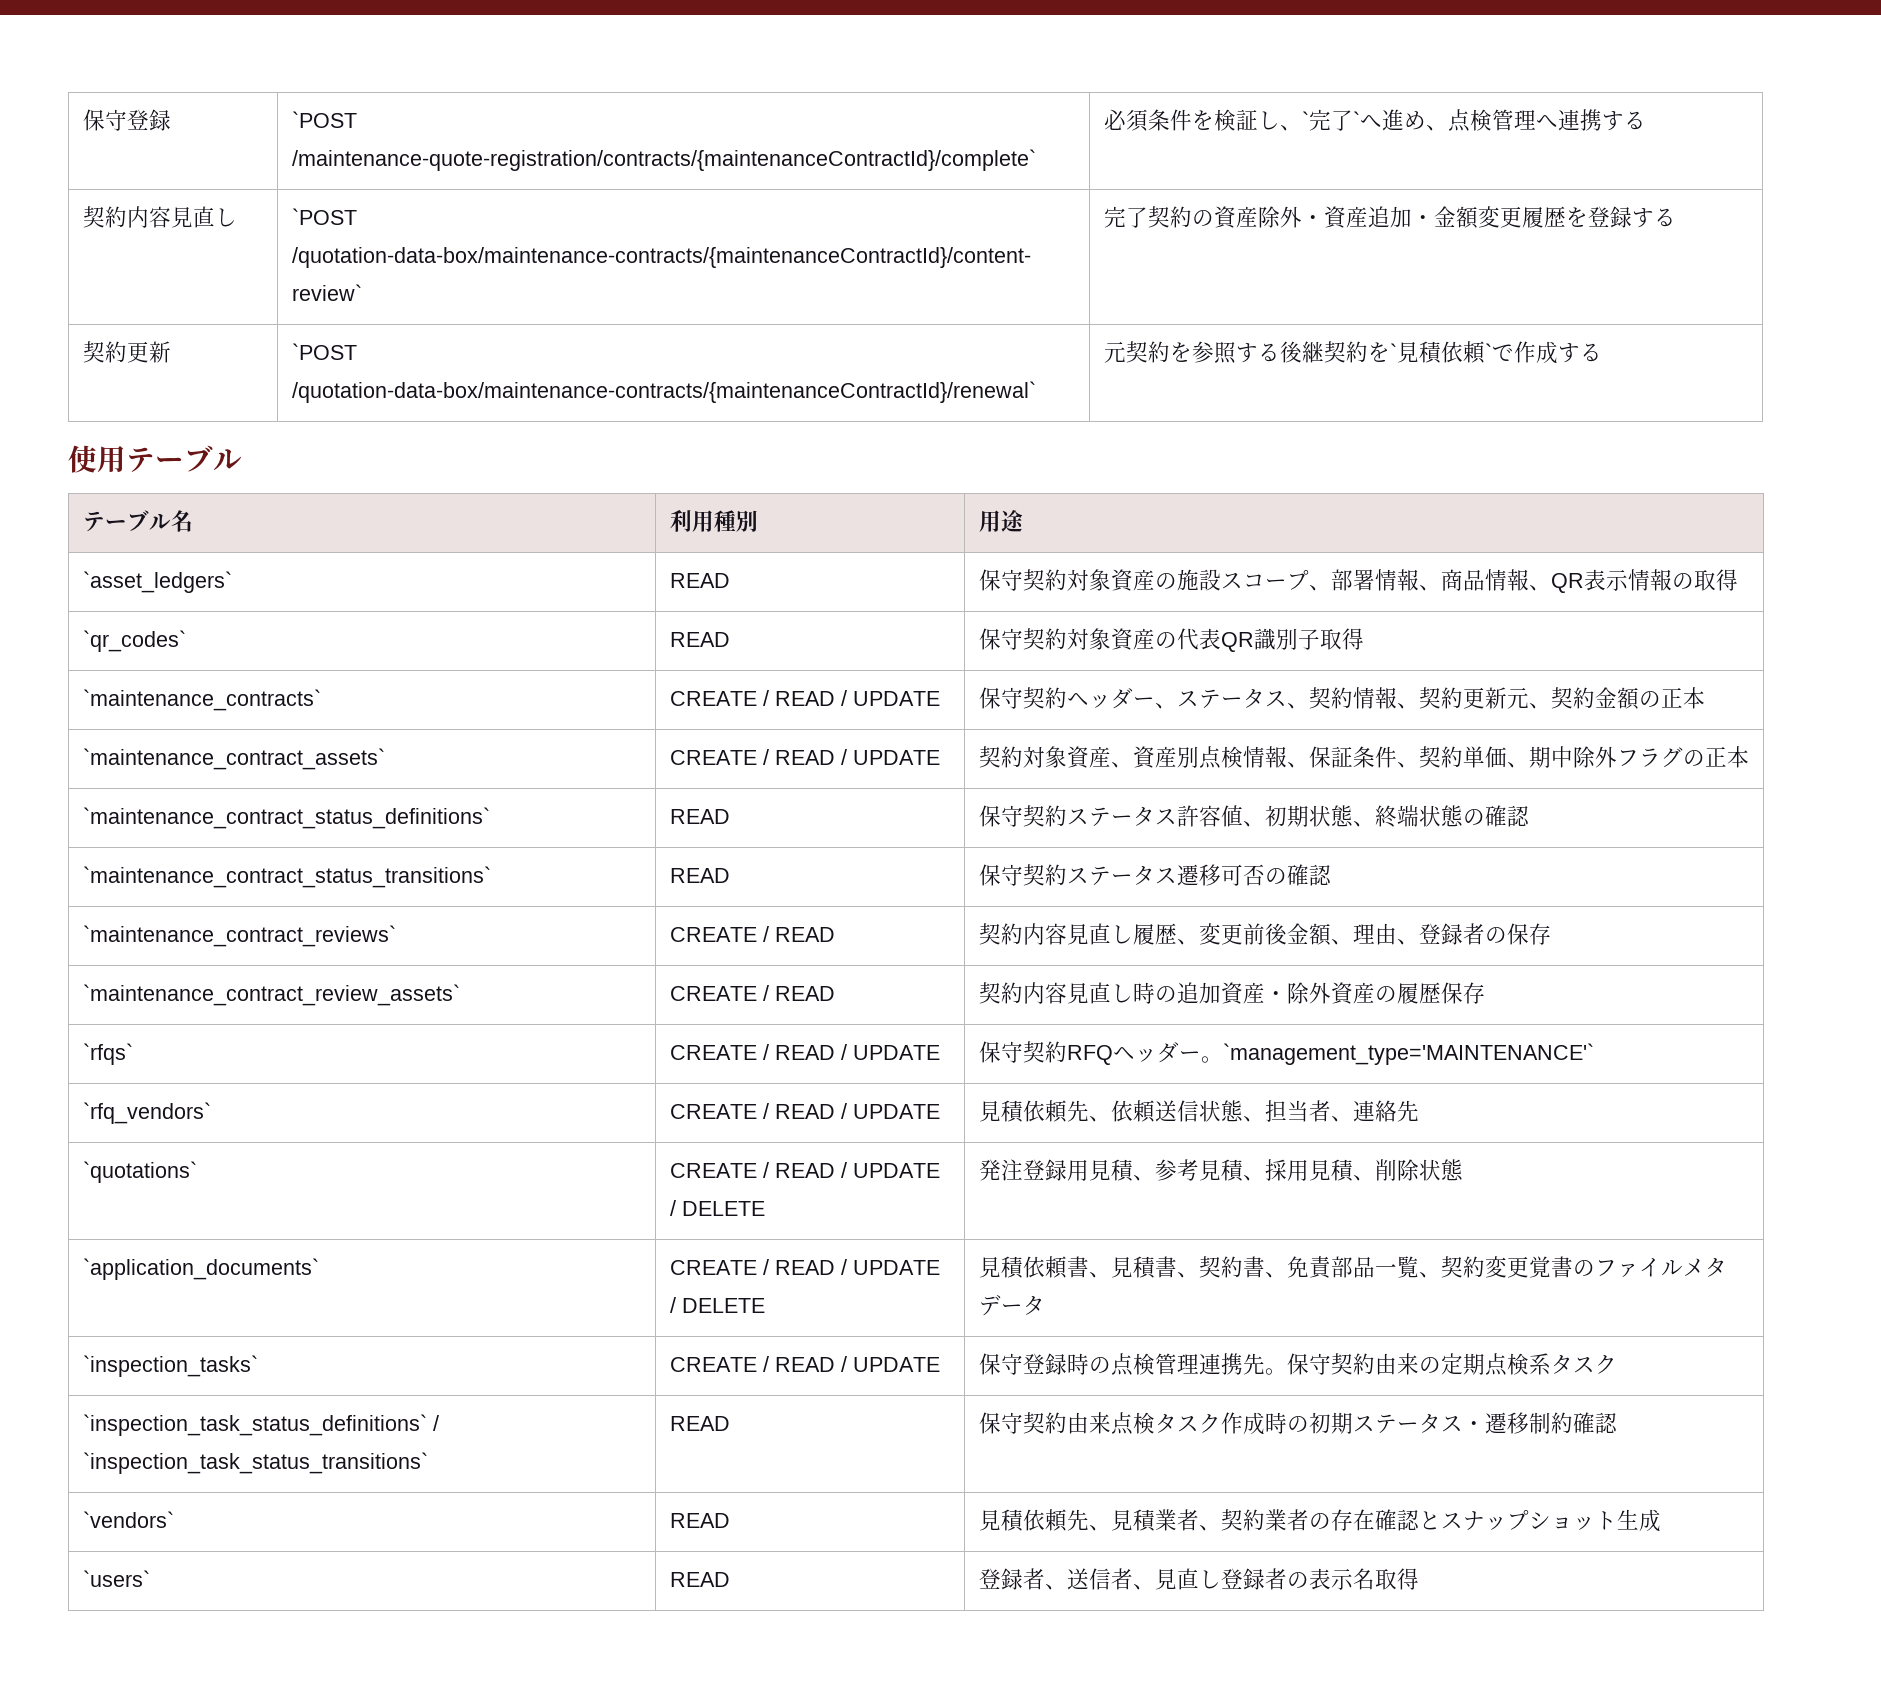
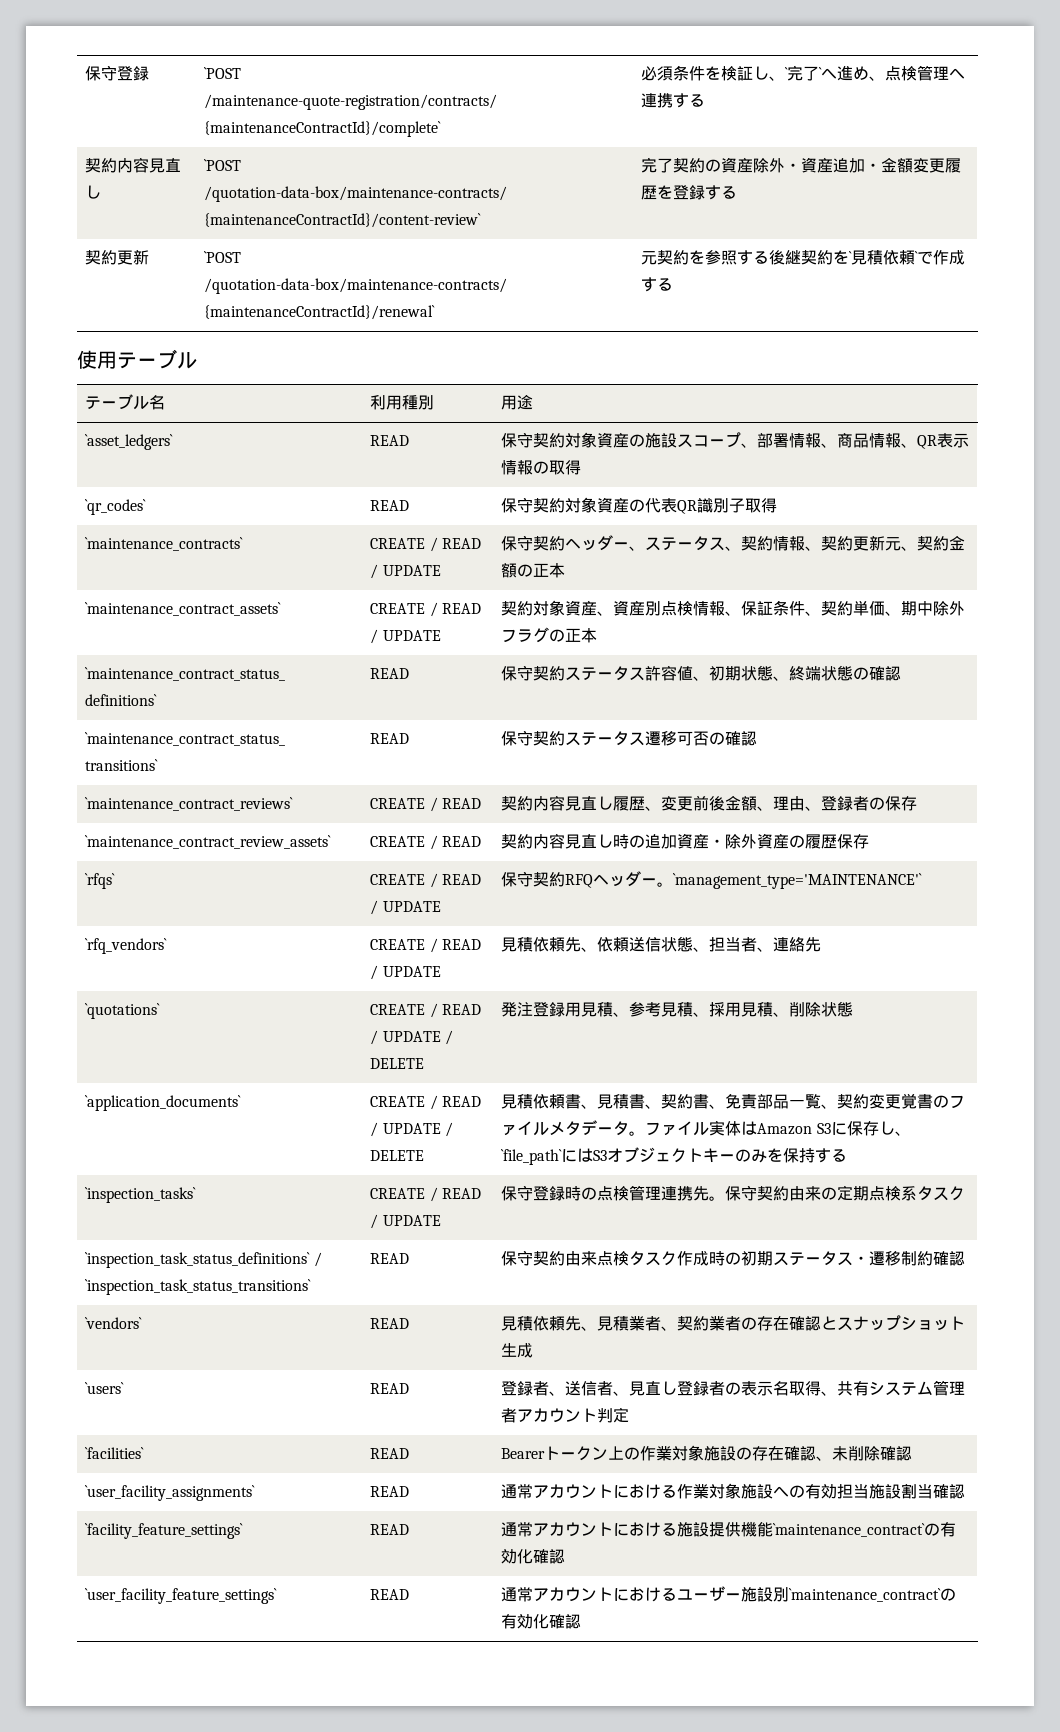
- 見積依頼書、見積書、契約書、免責部品一覧、契約変更覚書のファイルメタデータ
+ 見積依頼書、見積書、契約書、免責部品一覧、契約変更覚書のファイルメタデータ。ファイル実体はAmazon S3に保存し、`file_path`にはS3オブジェクトキーのみを保持する
- `users` | READ | 登録者、送信者、見直し登録者の表示名取得
+ `users` | READ | 登録者、送信者、見直し登録者の表示名取得、共有システム管理者アカウント判定
+ `facilities` | READ | Bearerトークン上の作業対象施設の存在確認、未削除確認
+ `user_facility_assignments` | READ | 通常アカウントにおける作業対象施設への有効担当施設割当確認
+ `facility_feature_settings` | READ | 通常アカウントにおける施設提供機能`maintenance_contract`の有効化確認
+ `user_facility_feature_settings` | READ | 通常アカウントにおけるユーザー施設別`maintenance_contract`の有効化確認

